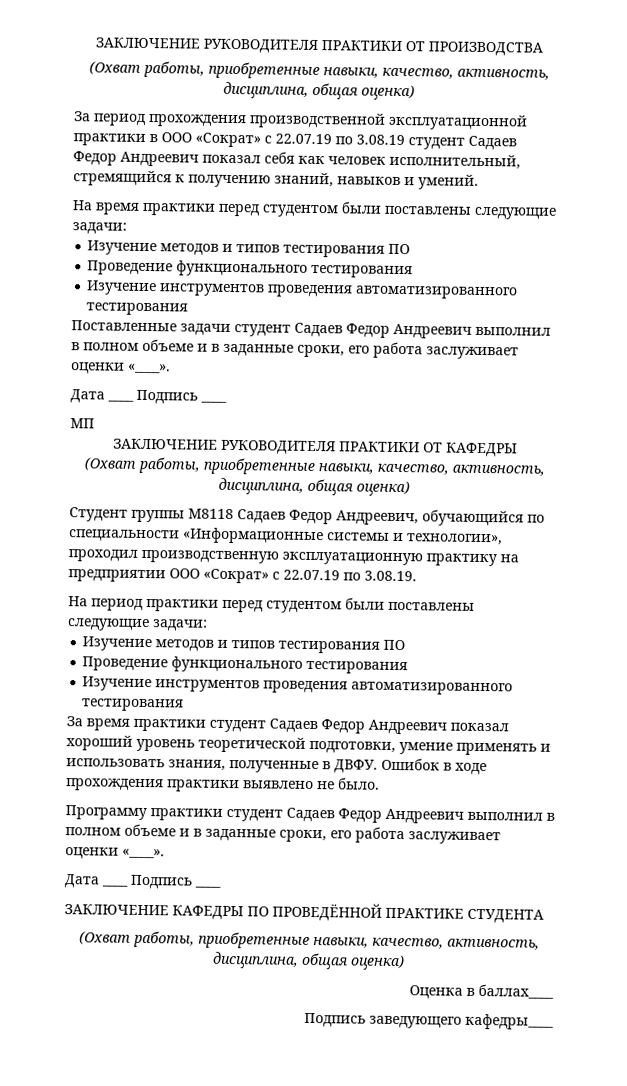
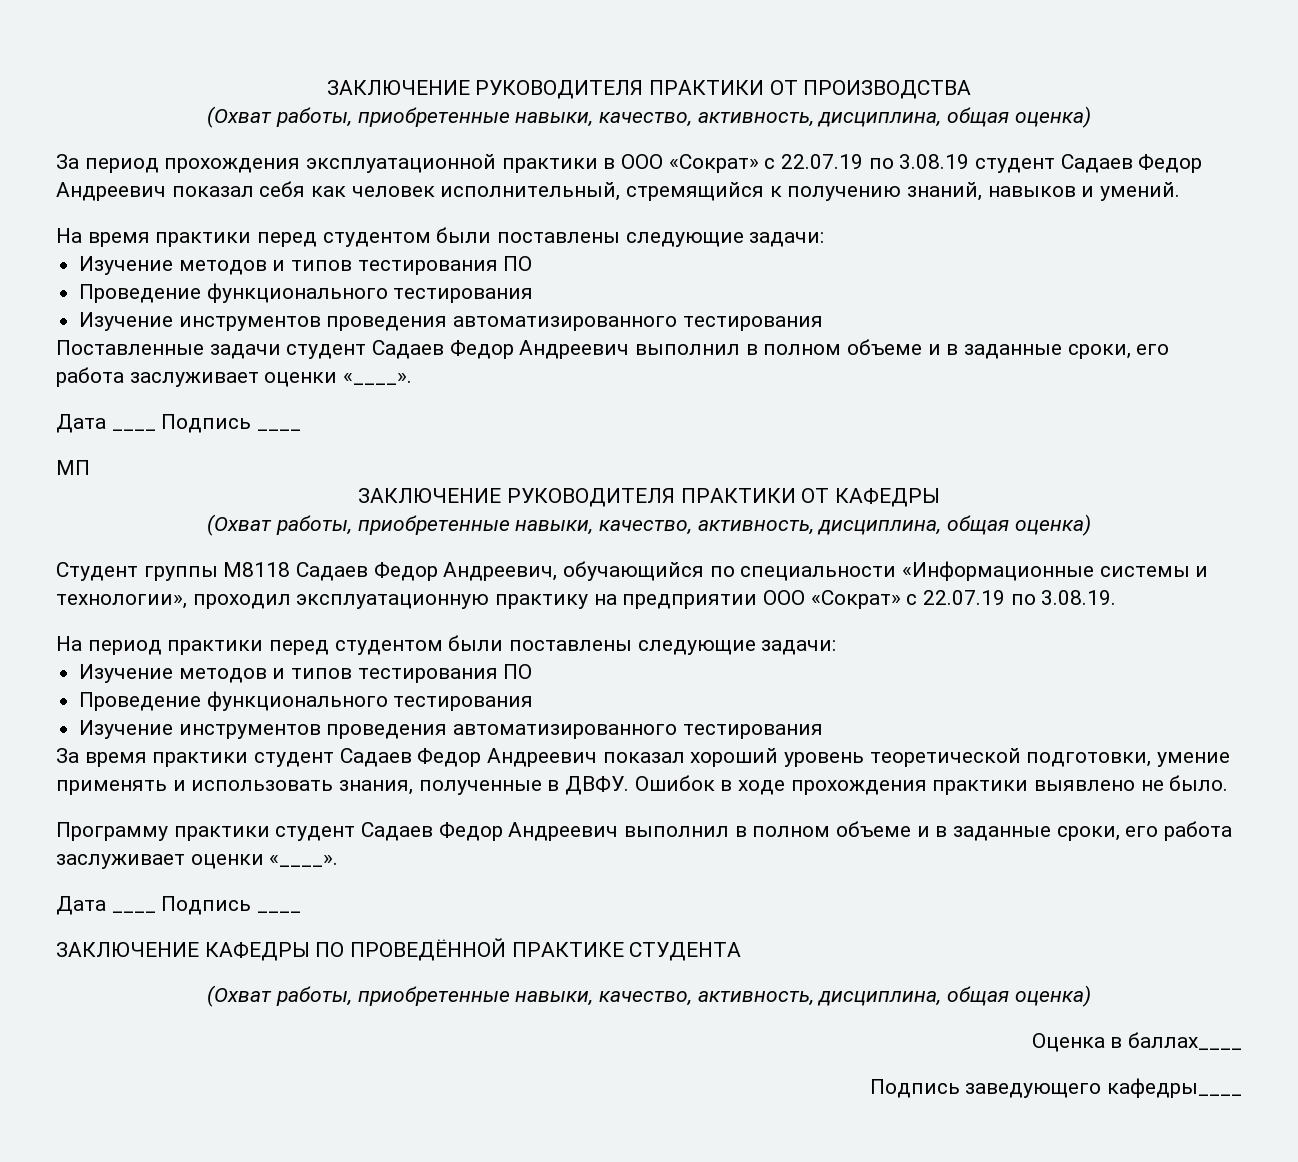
- За период прохождения производственной эксплуатационной практики в ООО «Сократ» с 22.07.19 по 3.08.19 студент Садаев Федор Андреевич показал себя как человек исполнительный, стремящийся к получению знаний, навыков и умений.
+ За период прохождения эксплуатационной практики в ООО «Сократ» с 22.07.19 по 3.08.19 студент Садаев Федор Андреевич показал себя как человек исполнительный, стремящийся к получению знаний, навыков и умений.
- Студент группы М8118 Садаев Федор Андреевич, обучающийся по специальности «Информационные системы и технологии», проходил производственную эксплуатационную практику на предприятии ООО «Сократ» с 22.07.19 по 3.08.19.
+ Студент группы М8118 Садаев Федор Андреевич, обучающийся по специальности «Информационные системы и технологии», проходил эксплуатационную практику на предприятии ООО «Сократ» с 22.07.19 по 3.08.19.

